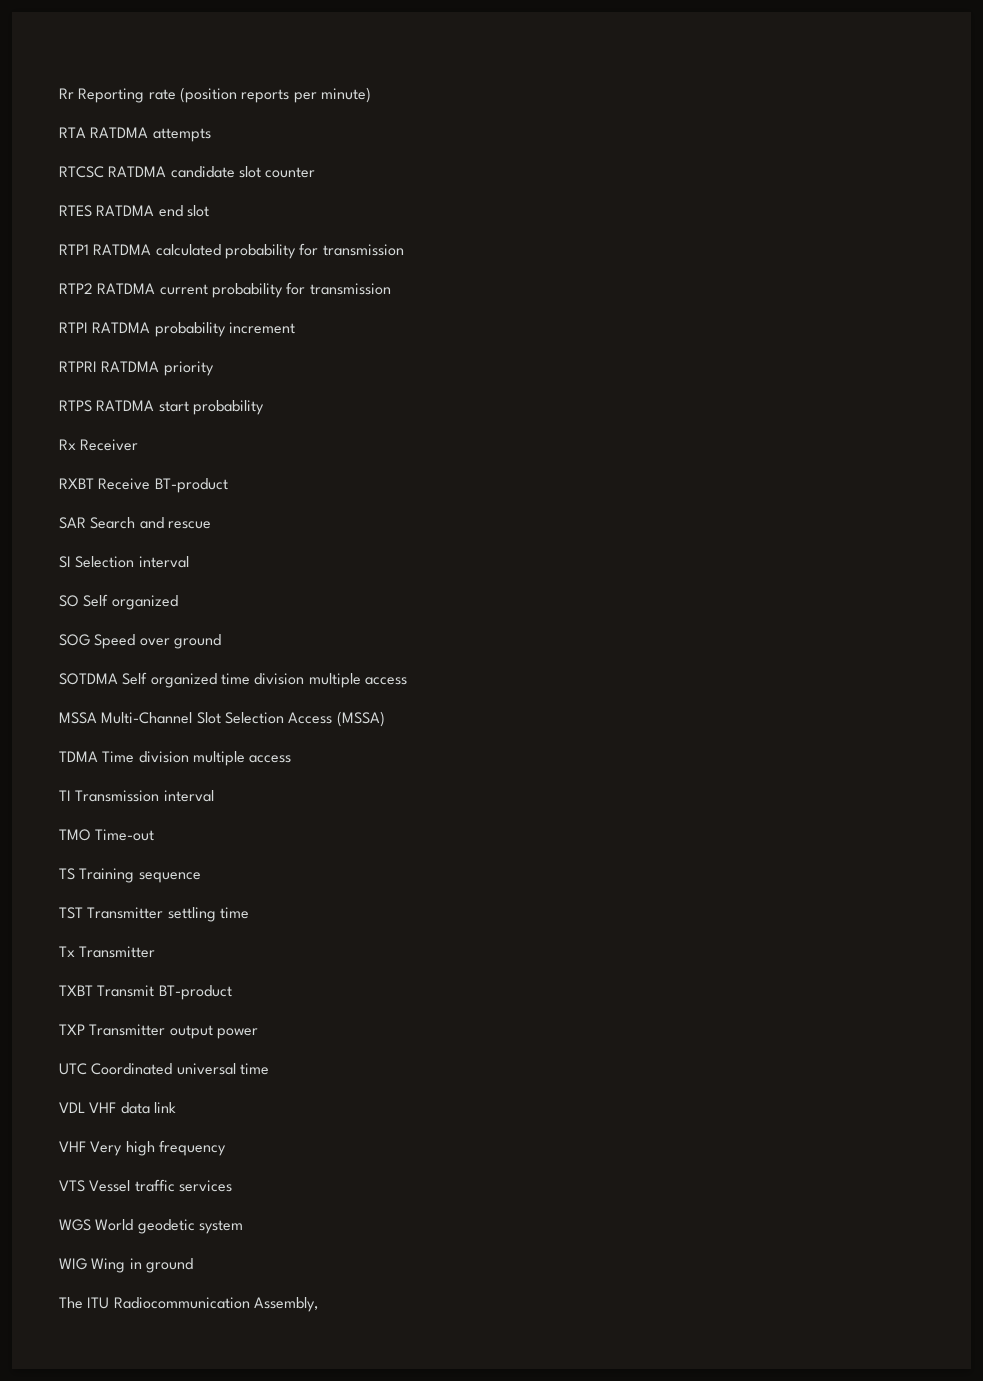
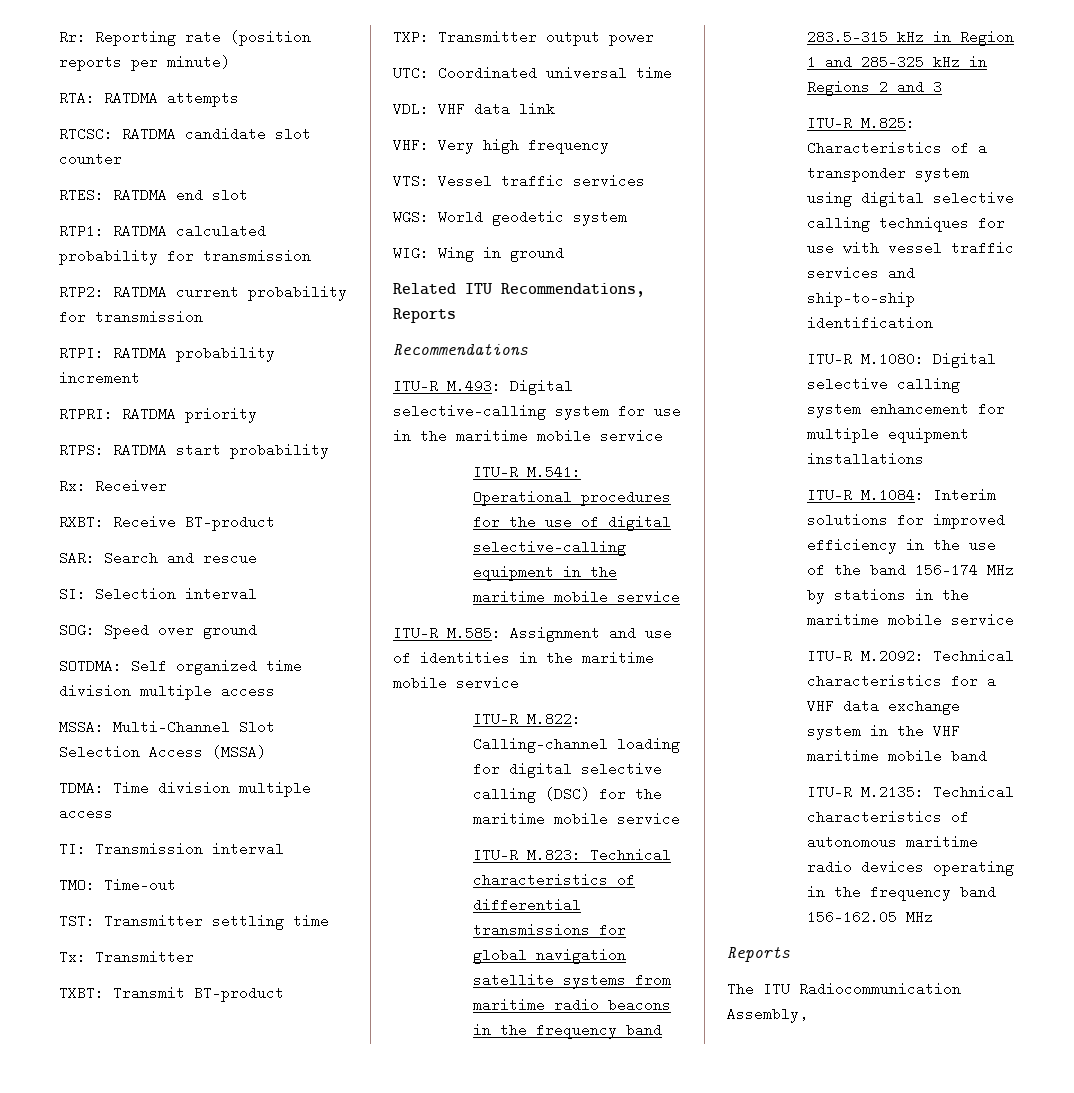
- Rr Reporting rate (position reports per minute)
+ Rr: Reporting rate (position reports per minute)
- RTA RATDMA attempts
+ RTA: RATDMA attempts
- RTCSC RATDMA candidate slot counter
+ RTCSC: RATDMA candidate slot counter
- RTES RATDMA end slot
+ RTES: RATDMA end slot
- RTP1 RATDMA calculated probability for transmission
+ RTP1: RATDMA calculated probability for transmission
- RTP2 RATDMA current probability for transmission
+ RTP2: RATDMA current probability for transmission
- RTPI RATDMA probability increment
+ RTPI: RATDMA probability increment
- RTPRI RATDMA priority
+ RTPRI: RATDMA priority
- RTPS RATDMA start probability
+ RTPS: RATDMA start probability
- Rx Receiver
+ Rx: Receiver
- RXBT Receive BT-product
+ RXBT: Receive BT-product
- SAR Search and rescue
+ SAR: Search and rescue
- SI Selection interval
+ SI: Selection interval
- SO Self organized
- SOG Speed over ground
+ SOG: Speed over ground
- SOTDMA Self organized time division multiple access
+ SOTDMA: Self organized time division multiple access
- MSSA Multi-Channel Slot Selection Access (MSSA)
+ MSSA: Multi-Channel Slot Selection Access (MSSA)
- TDMA Time division multiple access
+ TDMA: Time division multiple access
- TI Transmission interval
+ TI: Transmission interval
- TMO Time-out
+ TMO: Time-out
- TS Training sequence
- TST Transmitter settling time
+ TST: Transmitter settling time
- Tx Transmitter
+ Tx: Transmitter
- TXBT Transmit BT-product
+ TXBT: Transmit BT-product
- TXP Transmitter output power
+ TXP: Transmitter output power
- UTC Coordinated universal time
+ UTC: Coordinated universal time
- VDL VHF data link
+ VDL: VHF data link
- VHF Very high frequency
+ VHF: Very high frequency
- VTS Vessel traffic services
+ VTS: Vessel traffic services
- WGS World geodetic system
+ WGS: World geodetic system
- WIG Wing in ground
+ WIG: Wing in ground
+ Related ITU Recommendations, Reports
+ Recommendations
+ ITU-R M.493: Digital selective-calling system for use in the maritime mobile service
+ ITU-R M.541: Operational procedures for the use of digital selective-calling equipment in the maritime mobile service
+ ITU-R M.585: Assignment and use of identities in the maritime mobile service
+ ITU-R M.822: Calling-channel loading for digital selective calling (DSC) for the maritime mobile service
+ ITU-R M.823: Technical characteristics of differential transmissions for global navigation satellite systems from maritime radio beacons in the frequency band 283.5-315 kHz in Region 1 and 285-325 kHz in Regions 2 and 3
+ ITU-R M.825: Characteristics of a transponder system using digital selective calling techniques for use with vessel traffic services and ship-to-ship identification
+ ITU-R M.1080: Digital selective calling system enhancement for multiple equipment installations
+ ITU-R M.1084: Interim solutions for improved efficiency in the use of the band 156-174 MHz by stations in the maritime mobile service
+ ITU-R M.2092: Technical characteristics for a VHF data exchange system in the VHF maritime mobile band
+ ITU-R M.2135: Technical characteristics of autonomous maritime radio devices operating in the frequency band 156-162.05 MHz
+ Reports

